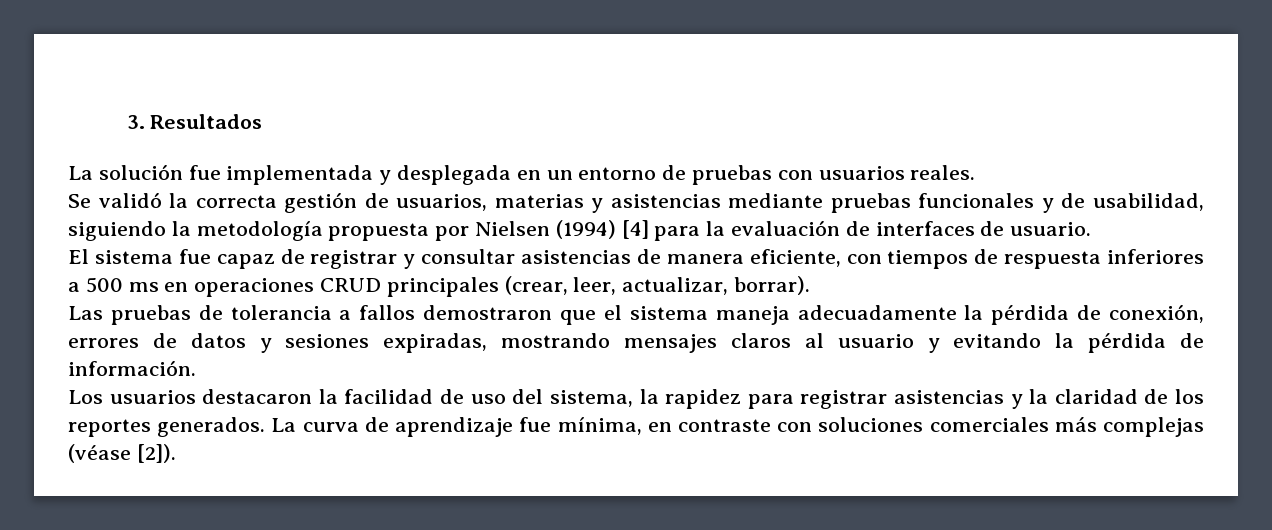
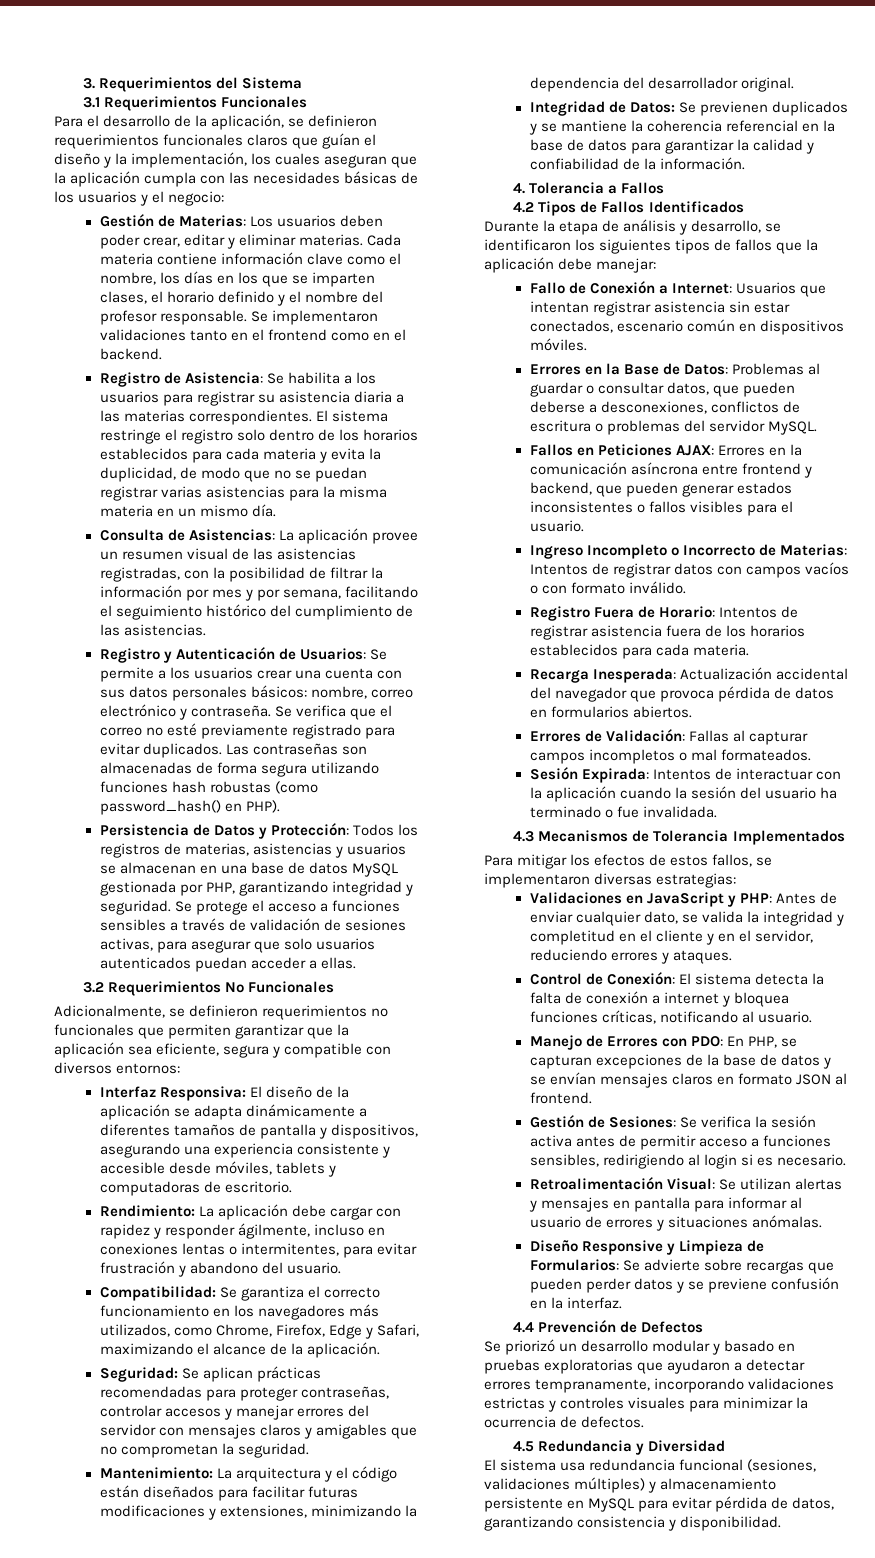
- 3. Resultados
- La solución fue implementada y desplegada en un entorno de pruebas con usuarios reales.
- Se validó la correcta gestión de usuarios, materias y asistencias mediante pruebas funcionales y de usabilidad, siguiendo la metodología propuesta por Nielsen (1994) [4] para la evaluación de interfaces de usuario.
- El sistema fue capaz de registrar y consultar asistencias de manera eficiente, con tiempos de respuesta inferiores a 500 ms en operaciones CRUD principales (crear, leer, actualizar, borrar).
- Las pruebas de tolerancia a fallos demostraron que el sistema maneja adecuadamente la pérdida de conexión, errores de datos y sesiones expiradas, mostrando mensajes claros al usuario y evitando la pérdida de información.
- Los usuarios destacaron la facilidad de uso del sistema, la rapidez para registrar asistencias y la claridad de los reportes generados. La curva de aprendizaje fue mínima, en contraste con soluciones comerciales más complejas (véase [2]).
+ 3. Requerimientos del Sistema
+ 3.1 Requerimientos Funcionales
+ Para el desarrollo de la aplicación, se definieron requerimientos funcionales claros que guían el diseño y la implementación, los cuales aseguran que la aplicación cumpla con las necesidades básicas de los usuarios y el negocio:
+ Gestión de Materias: Los usuarios deben poder crear, editar y eliminar materias. Cada materia contiene información clave como el nombre, los días en los que se imparten clases, el horario definido y el nombre del profesor responsable. Se implementaron validaciones tanto en el frontend como en el backend.
+ Registro de Asistencia: Se habilita a los usuarios para registrar su asistencia diaria a las materias correspondientes. El sistema restringe el registro solo dentro de los horarios establecidos para cada materia y evita la duplicidad, de modo que no se puedan registrar varias asistencias para la misma materia en un mismo día.
+ Consulta de Asistencias: La aplicación provee un resumen visual de las asistencias registradas, con la posibilidad de filtrar la información por mes y por semana, facilitando el seguimiento histórico del cumplimiento de las asistencias.
+ Registro y Autenticación de Usuarios: Se permite a los usuarios crear una cuenta con sus datos personales básicos: nombre, correo electrónico y contraseña. Se verifica que el correo no esté previamente registrado para evitar duplicados. Las contraseñas son almacenadas de forma segura utilizando funciones hash robustas (como password_hash() en PHP).
+ Persistencia de Datos y Protección: Todos los registros de materias, asistencias y usuarios se almacenan en una base de datos MySQL gestionada por PHP, garantizando integridad y seguridad. Se protege el acceso a funciones sensibles a través de validación de sesiones activas, para asegurar que solo usuarios autenticados puedan acceder a ellas.
+ 3.2 Requerimientos No Funcionales
+ Adicionalmente, se definieron requerimientos no funcionales que permiten garantizar que la aplicación sea eficiente, segura y compatible con diversos entornos:
+ Interfaz Responsiva: El diseño de la aplicación se adapta dinámicamente a diferentes tamaños de pantalla y dispositivos, asegurando una experiencia consistente y accesible desde móviles, tablets y computadoras de escritorio.
+ Rendimiento: La aplicación debe cargar con rapidez y responder ágilmente, incluso en conexiones lentas o intermitentes, para evitar frustración y abandono del usuario.
+ Compatibilidad: Se garantiza el correcto funcionamiento en los navegadores más utilizados, como Chrome, Firefox, Edge y Safari, maximizando el alcance de la aplicación.
+ Seguridad: Se aplican prácticas recomendadas para proteger contraseñas, controlar accesos y manejar errores del servidor con mensajes claros y amigables que no comprometan la seguridad.
+ Mantenimiento: La arquitectura y el código están diseñados para facilitar futuras modificaciones y extensiones, minimizando la dependencia del desarrollador original.
+ Integridad de Datos: Se previenen duplicados y se mantiene la coherencia referencial en la base de datos para garantizar la calidad y confiabilidad de la información.
+ 4. Tolerancia a Fallos
+ 4.2 Tipos de Fallos Identificados
+ Durante la etapa de análisis y desarrollo, se identificaron los siguientes tipos de fallos que la aplicación debe manejar:
+ Fallo de Conexión a Internet: Usuarios que intentan registrar asistencia sin estar conectados, escenario común en dispositivos móviles.
+ Errores en la Base de Datos: Problemas al guardar o consultar datos, que pueden deberse a desconexiones, conflictos de escritura o problemas del servidor MySQL.
+ Fallos en Peticiones AJAX: Errores en la comunicación asíncrona entre frontend y backend, que pueden generar estados inconsistentes o fallos visibles para el usuario.
+ Ingreso Incompleto o Incorrecto de Materias: Intentos de registrar datos con campos vacíos o con formato inválido.
+ Registro Fuera de Horario: Intentos de registrar asistencia fuera de los horarios establecidos para cada materia.
+ Recarga Inesperada: Actualización accidental del navegador que provoca pérdida de datos en formularios abiertos.
+ Errores de Validación: Fallas al capturar campos incompletos o mal formateados.
+ Sesión Expirada: Intentos de interactuar con la aplicación cuando la sesión del usuario ha terminado o fue invalidada.
+ 4.3 Mecanismos de Tolerancia Implementados
+ Para mitigar los efectos de estos fallos, se implementaron diversas estrategias:
+ Validaciones en JavaScript y PHP: Antes de enviar cualquier dato, se valida la integridad y completitud en el cliente y en el servidor, reduciendo errores y ataques.
+ Control de Conexión: El sistema detecta la falta de conexión a internet y bloquea funciones críticas, notificando al usuario.
+ Manejo de Errores con PDO: En PHP, se capturan excepciones de la base de datos y se envían mensajes claros en formato JSON al frontend.
+ Gestión de Sesiones: Se verifica la sesión activa antes de permitir acceso a funciones sensibles, redirigiendo al login si es necesario.
+ Retroalimentación Visual: Se utilizan alertas y mensajes en pantalla para informar al usuario de errores y situaciones anómalas.
+ Diseño Responsive y Limpieza de Formularios: Se advierte sobre recargas que pueden perder datos y se previene confusión en la interfaz.
+ 4.4 Prevención de Defectos
+ Se priorizó un desarrollo modular y basado en pruebas exploratorias que ayudaron a detectar errores tempranamente, incorporando validaciones estrictas y controles visuales para minimizar la ocurrencia de defectos.
+ 4.5 Redundancia y Diversidad
+ El sistema usa redundancia funcional (sesiones, validaciones múltiples) y almacenamiento persistente en MySQL para evitar pérdida de datos, garantizando consistencia y disponibilidad.

